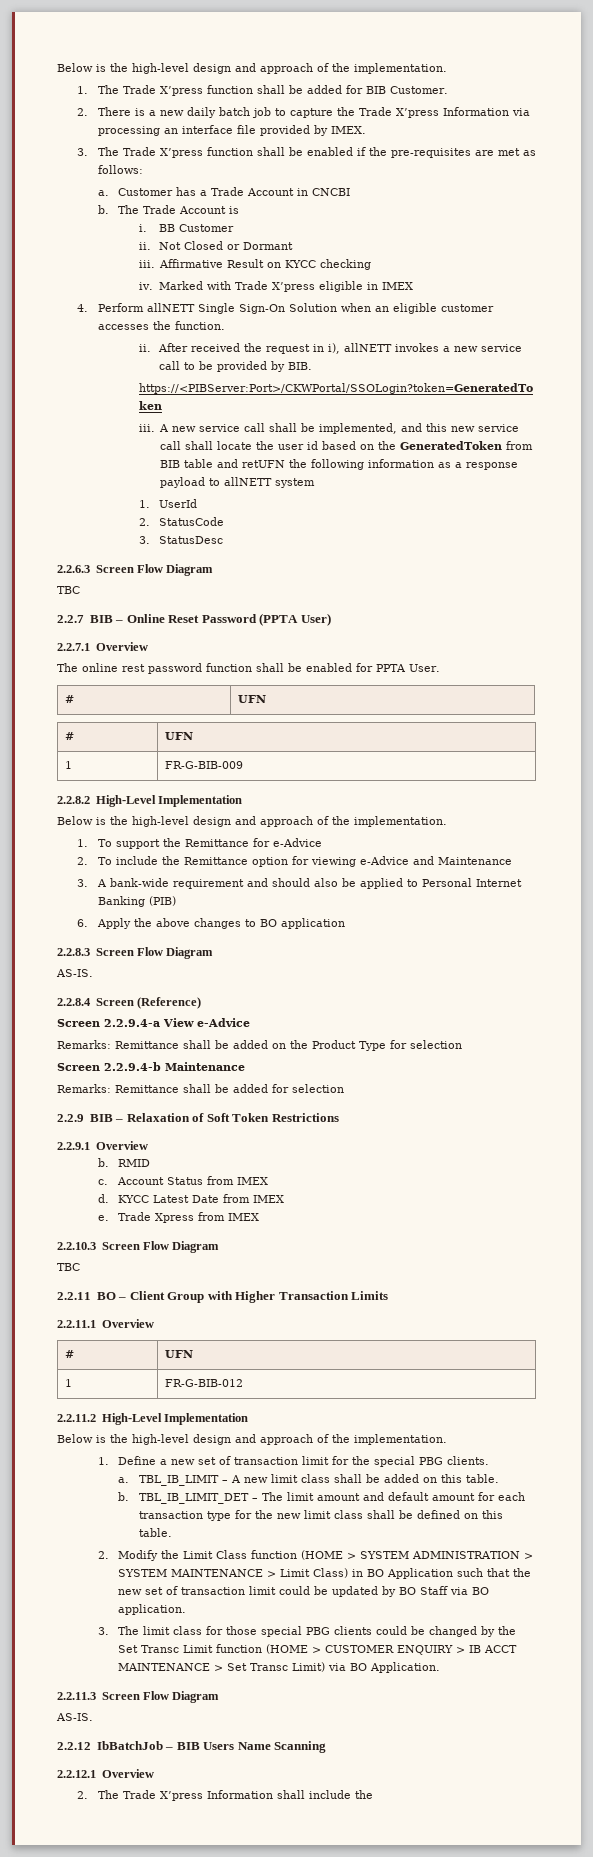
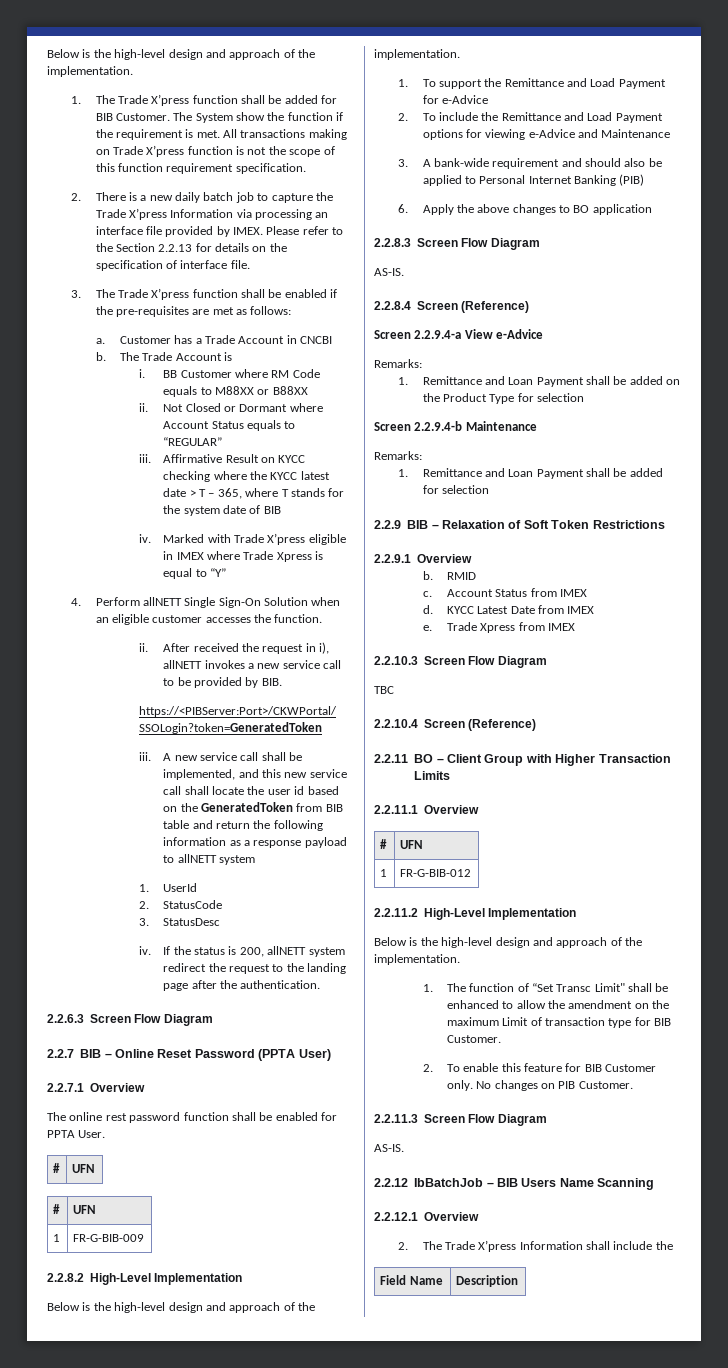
+ The System show the function if the requirement is met. All transactions making on Trade X’press function is not the scope of this function requirement specification.
+ Please refer to the Section 2.2.13 for details on the specification of interface file.
- BB Customer
+ BB Customer where RM Code equals to M88XX or B88XX
- Not Closed or Dormant
+ Not Closed or Dormant where Account Status equals to “REGULAR”
- Affirmative Result on KYCC checking
+ Affirmative Result on KYCC checking where the KYCC latest date > T – 365, where T stands for the system date of BIB
- Marked with Trade X’press eligible in IMEX
+ Marked with Trade X’press eligible in IMEX where Trade Xpress is equal to “Y”
- A new service call shall be implemented, and this new service call shall locate the user id based on the GeneratedToken from BIB table and retUFN the following information as a response payload to allNETT system
+ A new service call shall be implemented, and this new service call shall locate the user id based on the GeneratedToken from BIB table and return the following information as a response payload to allNETT system
+ iv. If the status is 200, allNETT system redirect the request to the landing page after the authentication.
  2.2.6.3 Screen Flow Diagram
- TBC
- 1. To support the Remittance for e-Advice
+ 1. To support the Remittance and Load Payment for e-Advice
- 2. To include the Remittance option for viewing e-Advice and Maintenance
+ 2. To include the Remittance and Load Payment options for viewing e-Advice and Maintenance
  Screen 2.2.9.4-a View e-Advice
- Remarks: Remittance shall be added on the Product Type for selection
+ Remarks:
+ 1. Remittance and Loan Payment shall be added on the Product Type for selection
  Screen 2.2.9.4-b Maintenance
- Remarks: Remittance shall be added for selection
+ Remarks:
+ 1. Remittance and Loan Payment shall be added for selection
+ 2.2.10.4 Screen (Reference)
- 1. Define a new set of transaction limit for the special PBG clients.
- a. TBL_IB_LIMIT – A new limit class shall be added on this table.
- b. TBL_IB_LIMIT_DET – The limit amount and default amount for each transaction type for the new limit class shall be defined on this table.
- 2. Modify the Limit Class function (HOME > SYSTEM ADMINISTRATION > SYSTEM MAINTENANCE > Limit Class) in BO Application such that the new set of transaction limit could be updated by BO Staff via BO application.
- 3. The limit class for those special PBG clients could be changed by the Set Transc Limit function (HOME > CUSTOMER ENQUIRY > IB ACCT MAINTENANCE > Set Transc Limit) via BO Application.
+ 1. The function of “Set Transc Limit" shall be enhanced to allow the amendment on the maximum Limit of transaction type for BIB Customer.
+ 2. To enable this feature for BIB Customer only. No changes on PIB Customer.
+ Field Name | Description

